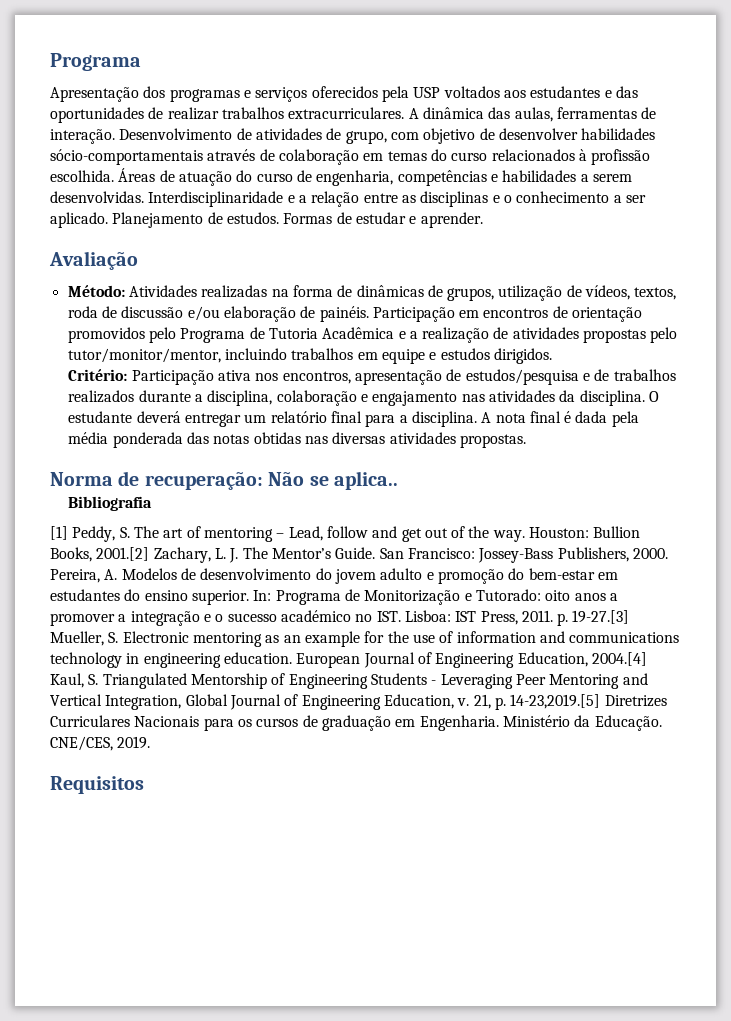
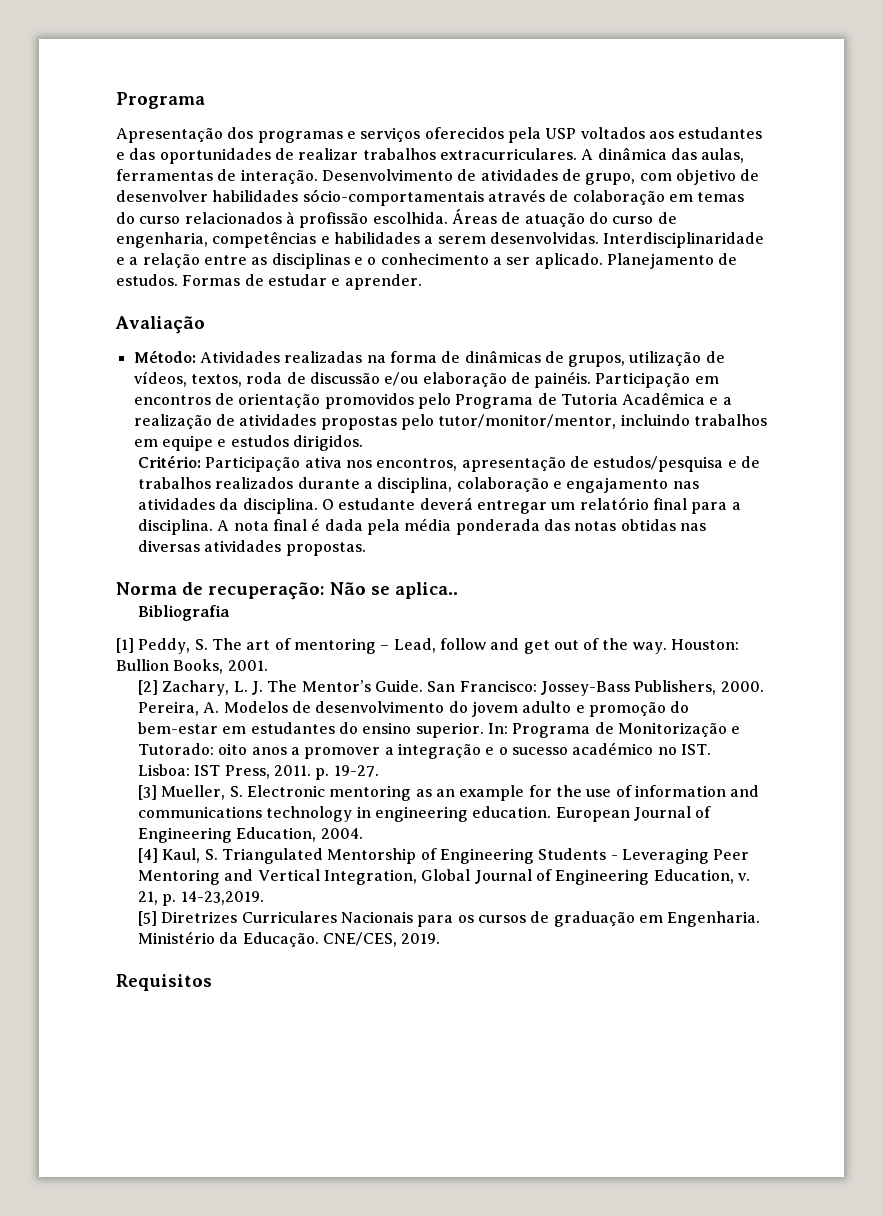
- Houston: Bullion Books, 2001.[2] Zachary, L. J. The Mentor’s Guide.
+ Houston: Bullion Books, 2001.
+ [2] Zachary, L. J. The Mentor’s Guide.
- In: Programa de Monitorização e Tutorado: oito anos a promover a integração e o sucesso académico no IST. Lisboa: IST Press, 2011. p. 19-27.[3] Mueller, S. Electronic mentoring as an example for the use of information and communications technology in engineering education.
+ In: Programa de Monitorização e Tutorado: oito anos a promover a integração e o sucesso académico no IST. Lisboa: IST Press, 2011. p. 19-27.
+ [3] Mueller, S. Electronic mentoring as an example for the use of information and communications technology in engineering education.
- European Journal of Engineering Education, 2004.[4] Kaul, S. Triangulated Mentorship of Engineering Students - Leveraging Peer Mentoring and Vertical Integration, Global Journal of Engineering Education, v.
+ European Journal of Engineering Education, 2004.
+ [4] Kaul, S. Triangulated Mentorship of Engineering Students - Leveraging Peer Mentoring and Vertical Integration, Global Journal of Engineering Education, v.
- 21, p. 14-23,2019.[5] Diretrizes Curriculares Nacionais para os cursos de graduação em Engenharia.
+ 21, p. 14-23,2019.
+ [5] Diretrizes Curriculares Nacionais para os cursos de graduação em Engenharia.

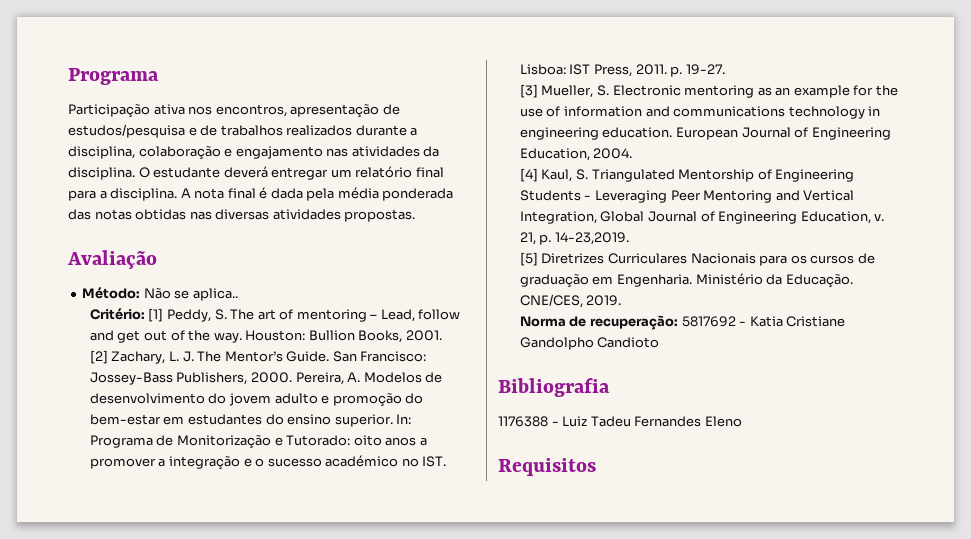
- Apresentação dos programas e serviços oferecidos pela USP voltados aos estudantes e das oportunidades de realizar trabalhos extracurriculares. A dinâmica das aulas, ferramentas de interação. Desenvolvimento de atividades de grupo, com objetivo de desenvolver habilidades sócio-comportamentais através de colaboração em temas do curso relacionados à profissão escolhida. Áreas de atuação do curso de engenharia, competências e habilidades a serem desenvolvidas. Interdisciplinaridade e a relação entre as disciplinas e o conhecimento a ser aplicado. Planejamento de estudos. Formas de estudar e aprender.
- Avaliação
- Método: Atividades realizadas na forma de dinâmicas de grupos, utilização de vídeos, textos, roda de discussão e/ou elaboração de painéis. Participação em encontros de orientação promovidos pelo Programa de Tutoria Acadêmica e a realização de atividades propostas pelo tutor/monitor/mentor, incluindo trabalhos em equipe e estudos dirigidos.
- Critério: Participação ativa nos encontros, apresentação de estudos/pesquisa e de trabalhos realizados durante a disciplina, colaboração e engajamento nas atividades da disciplina.
+ Participação ativa nos encontros, apresentação de estudos/pesquisa e de trabalhos realizados durante a disciplina, colaboração e engajamento nas atividades da disciplina.
- Norma de recuperação: Não se aplica..
+ Avaliação
+ Método: Não se aplica..
- Bibliografia
- [1] Peddy, S. The art of mentoring – Lead, follow and get out of the way.
+ Critério: [1] Peddy, S. The art of mentoring – Lead, follow and get out of the way.
+ Norma de recuperação: 5817692 - Katia Cristiane Gandolpho Candioto
+ Bibliografia
+ 1176388 - Luiz Tadeu Fernandes Eleno

